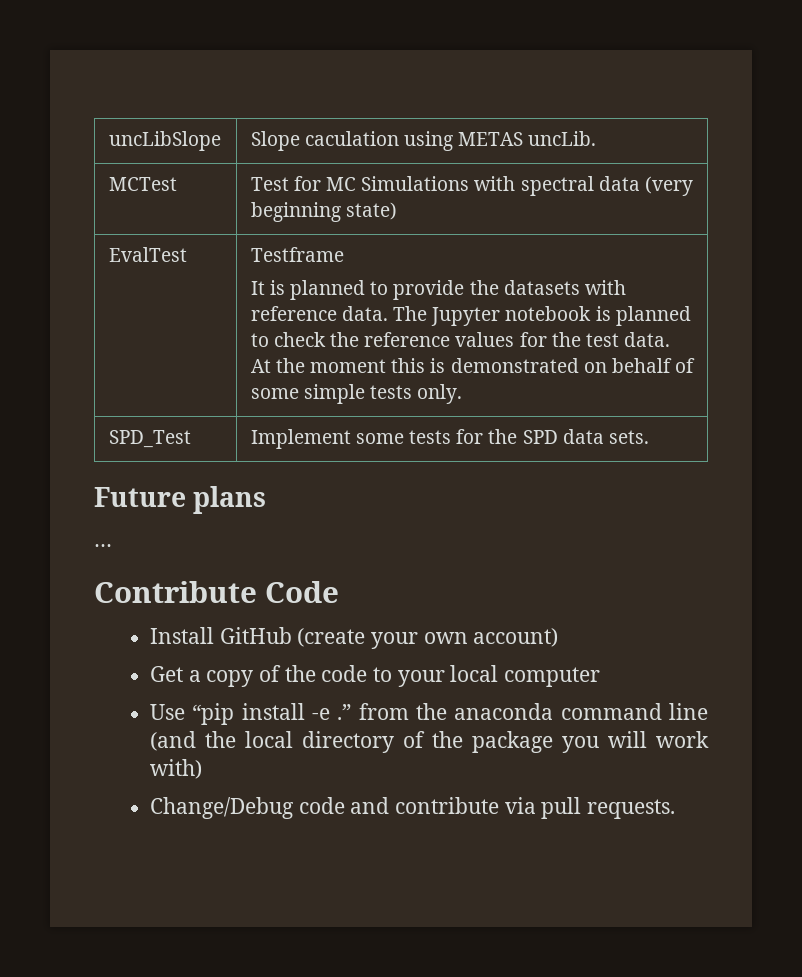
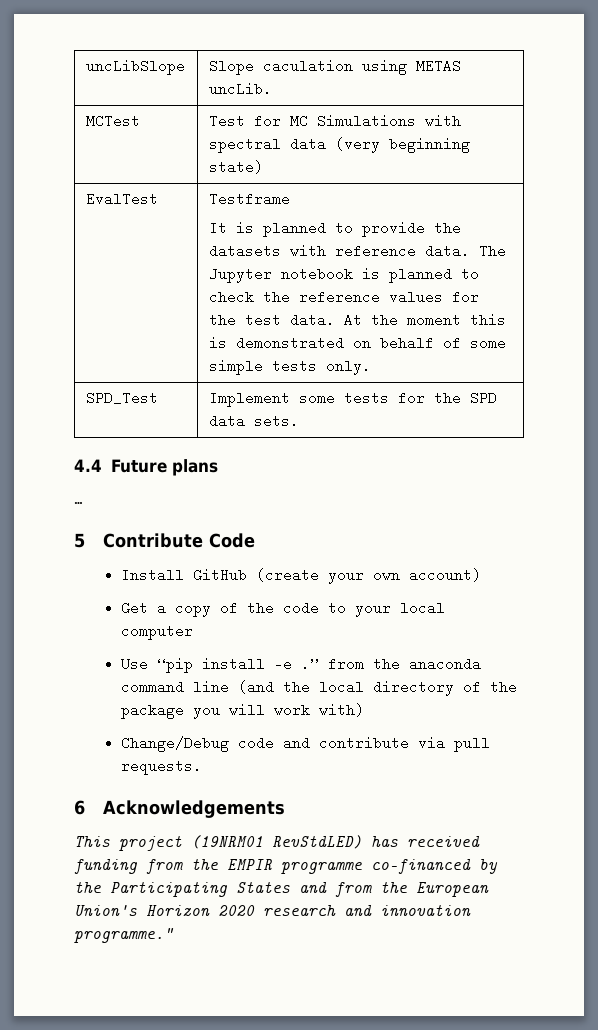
- Future plans
+ 4.4 Future plans
- Contribute Code
+ 5 Contribute Code
+ 6 Acknowledgements
+ This project (19NRM01 RevStdLED) has received funding from the EMPIR programme co-financed by the Participating States and from the European Union's Horizon 2020 research and innovation programme."

